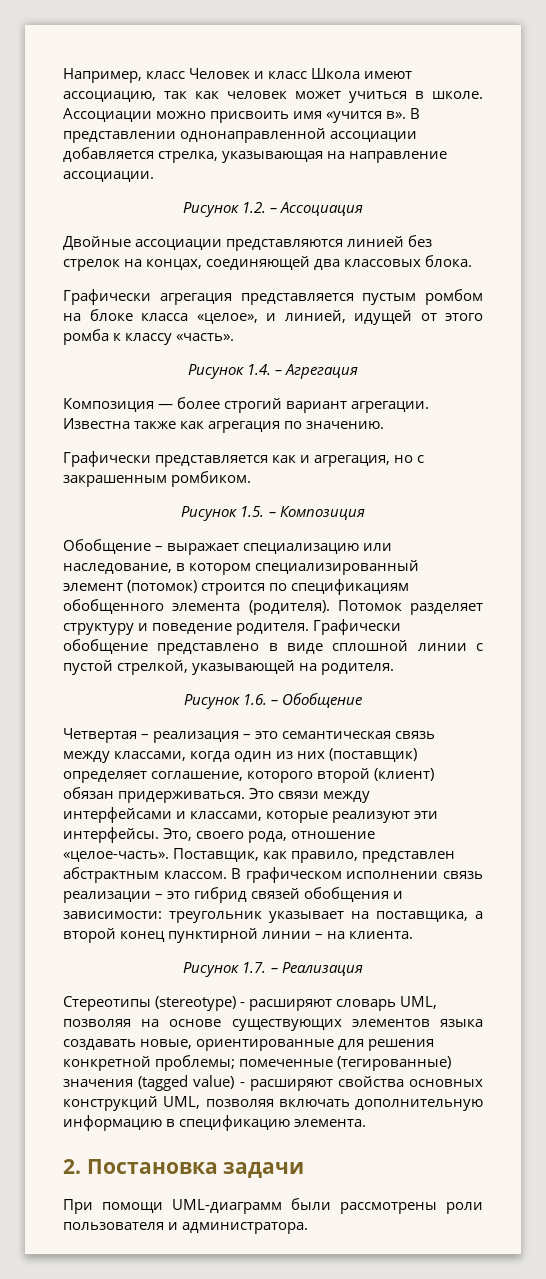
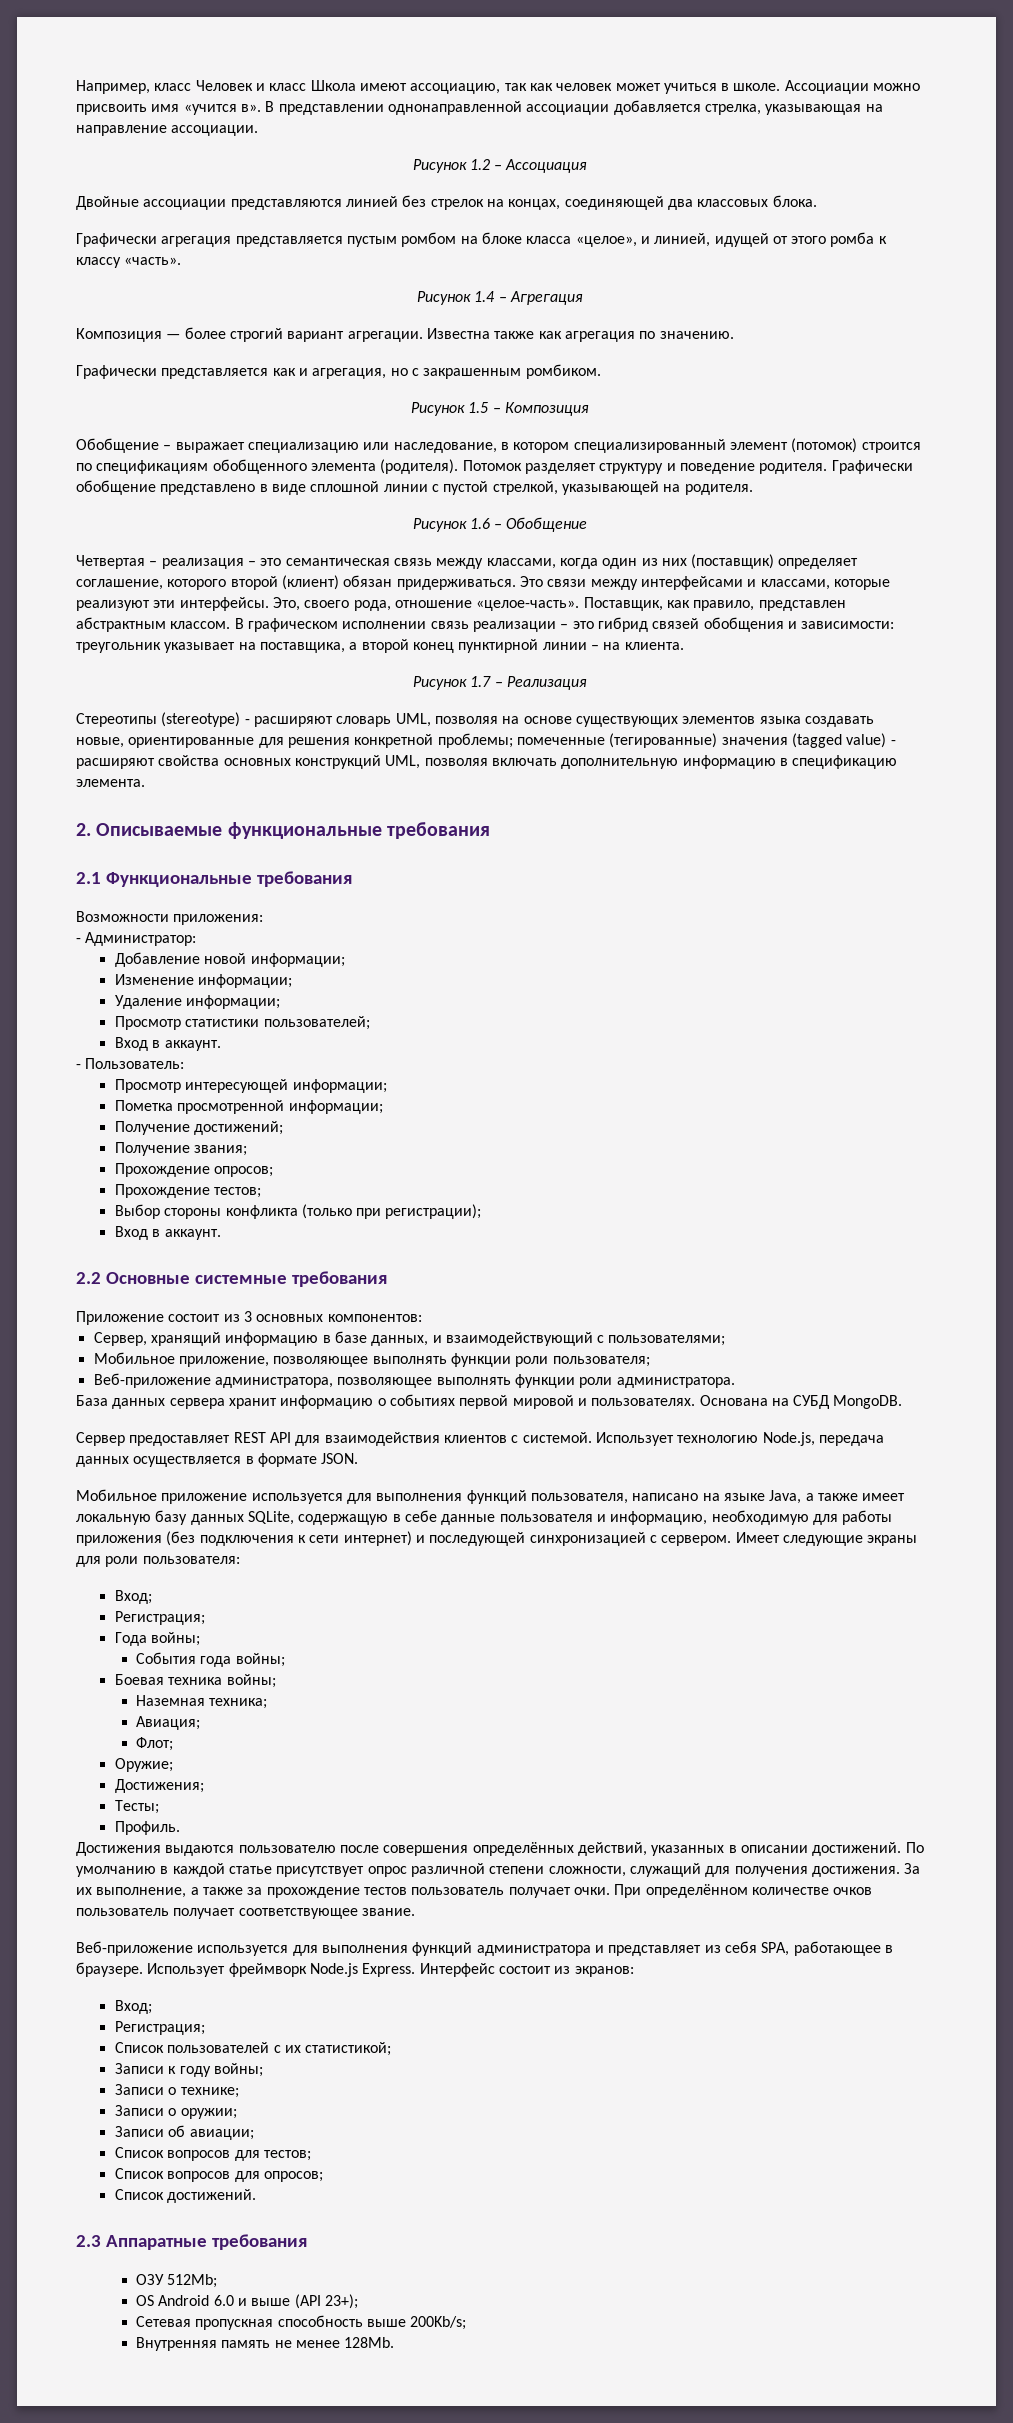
- Рисунок 1.2. – Ассоциация
+ Рисунок 1.2 – Ассоциация
- Рисунок 1.4. – Агрегация
+ Рисунок 1.4 – Агрегация
- Рисунок 1.5. – Композиция
+ Рисунок 1.5 – Композиция
- Рисунок 1.6. – Обобщение
+ Рисунок 1.6 – Обобщение
- Рисунок 1.7. – Реализация
+ Рисунок 1.7 – Реализация
- 2. Постановка задачи
- При помощи UML-диаграмм были рассмотрены роли пользователя и администратора.
+ 2. Описываемые функциональные требования
+ 2.1 Функциональные требования
+ Возможности приложения:
+ - Администратор:
+ Добавление новой информации;
+ Изменение информации;
+ Удаление информации;
+ Просмотр статистики пользователей;
+ Вход в аккаунт.
+ - Пользователь:
+ Просмотр интересующей информации;
+ Пометка просмотренной информации;
+ Получение достижений;
+ Получение звания;
+ Прохождение опросов;
+ Прохождение тестов;
+ Выбор стороны конфликта (только при регистрации);
+ Вход в аккаунт.
+ 2.2 Основные системные требования
+ Приложение состоит из 3 основных компонентов:
+ Сервер, хранящий информацию в базе данных, и взаимодействующий с пользователями;
+ Мобильное приложение, позволяющее выполнять функции роли пользователя;
+ Веб-приложение администратора, позволяющее выполнять функции роли администратора.
+ База данных сервера хранит информацию о событиях первой мировой и пользователях. Основана на СУБД MongoDB.
+ Сервер предоставляет REST API для взаимодействия клиентов с системой. Использует технологию Node.js, передача данных осуществляется в формате JSON.
+ Мобильное приложение используется для выполнения функций пользователя, написано на языке Java, а также имеет локальную базу данных SQLite, содержащую в себе данные пользователя и информацию, необходимую для работы приложения (без подключения к сети интернет) и последующей синхронизацией с сервером. Имеет следующие экраны для роли пользователя:
+ Вход;
+ Регистрация;
+ Года войны;
+ События года войны;
+ Боевая техника войны;
+ Наземная техника;
+ Авиация;
+ Флот;
+ Оружие;
+ Достижения;
+ Тесты;
+ Профиль.
+ Достижения выдаются пользователю после совершения определённых действий, указанных в описании достижений. По умолчанию в каждой статье присутствует опрос различной степени сложности, служащий для получения достижения. За их выполнение, а также за прохождение тестов пользователь получает очки. При определённом количестве очков пользователь получает соответствующее звание.
+ Веб-приложение используется для выполнения функций администратора и представляет из себя SPA, работающее в браузере. Использует фреймворк Node.js Express. Интерфейс состоит из экранов:
+ Вход;
+ Регистрация;
+ Список пользователей с их статистикой;
+ Записи к году войны;
+ Записи о технике;
+ Записи о оружии;
+ Записи об авиации;
+ Список вопросов для тестов;
+ Список вопросов для опросов;
+ Список достижений.
+ 2.3 Аппаратные требования
+ ОЗУ 512Mb;
+ OS Android 6.0 и выше (API 23+);
+ Сетевая пропускная способность выше 200Kb/s;
+ Внутренняя память не менее 128Mb.

